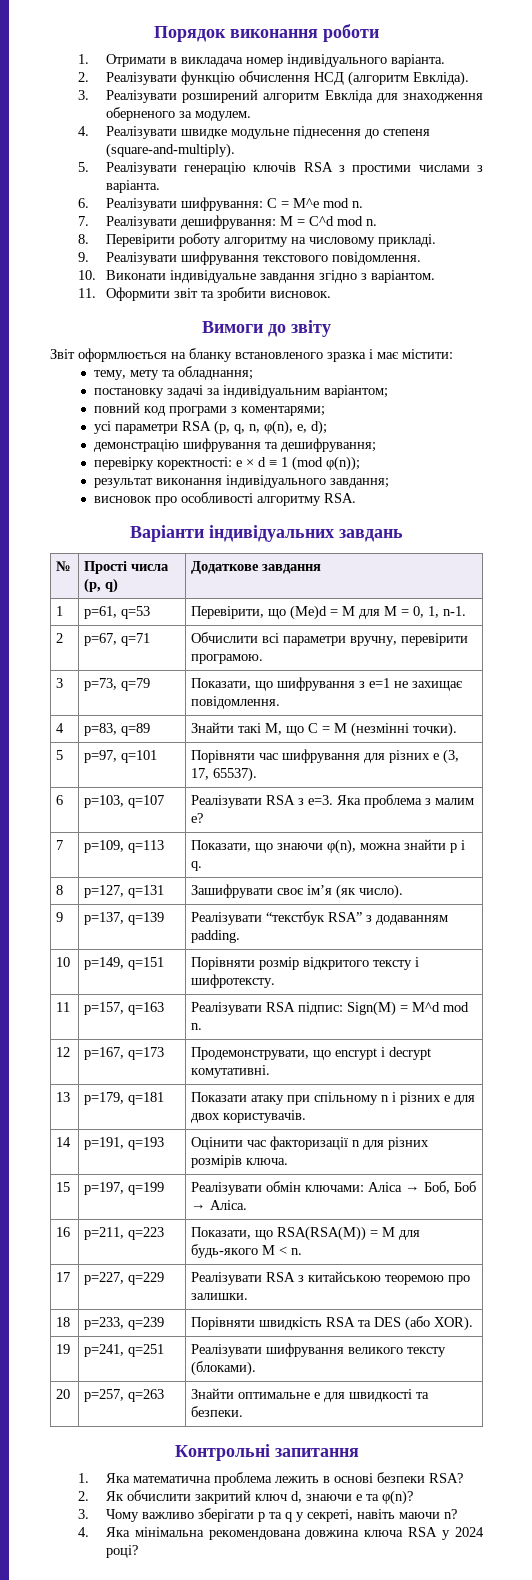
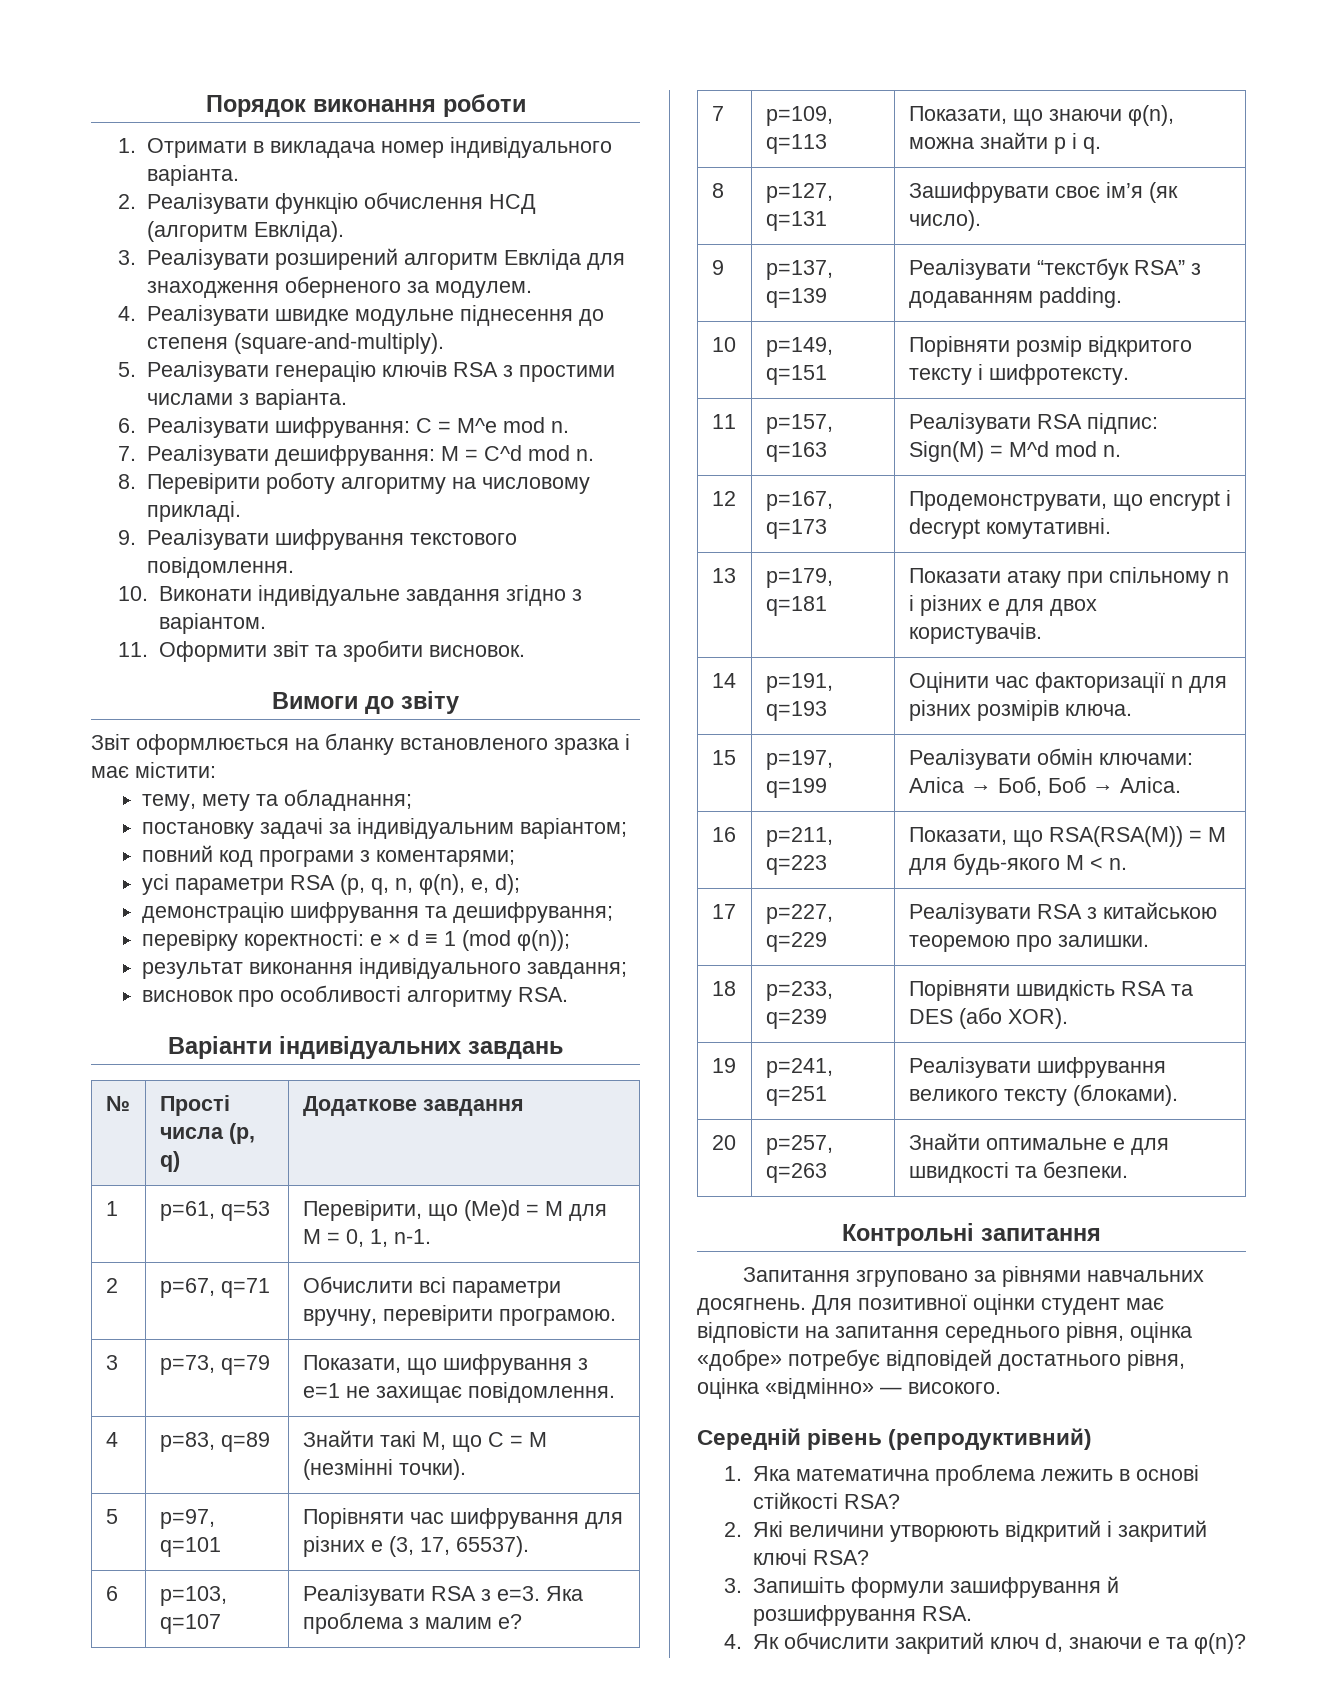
+ Запитання згруповано за рівнями навчальних досягнень. Для позитивної оцінки студент має відповісти на запитання середнього рівня, оцінка «добре» потребує відповідей достатнього рівня, оцінка «відмінно» — високого.
+ Середній рівень (репродуктивний)
- 1. Яка математична проблема лежить в основі безпеки RSA?
+ 1. Яка математична проблема лежить в основі стійкості RSA?
- 2. Як обчислити закритий ключ d, знаючи e та φ(n)?
+ 2. Які величини утворюють відкритий і закритий ключі RSA?
+ 3. Запишіть формули зашифрування й розшифрування RSA.
+ 4. Як обчислити закритий ключ d, знаючи e та φ(n)?
- 3. Чому важливо зберігати p та q у секреті, навіть маючи n?
- 4. Яка мінімальна рекомендована довжина ключа RSA у 2024 році?

